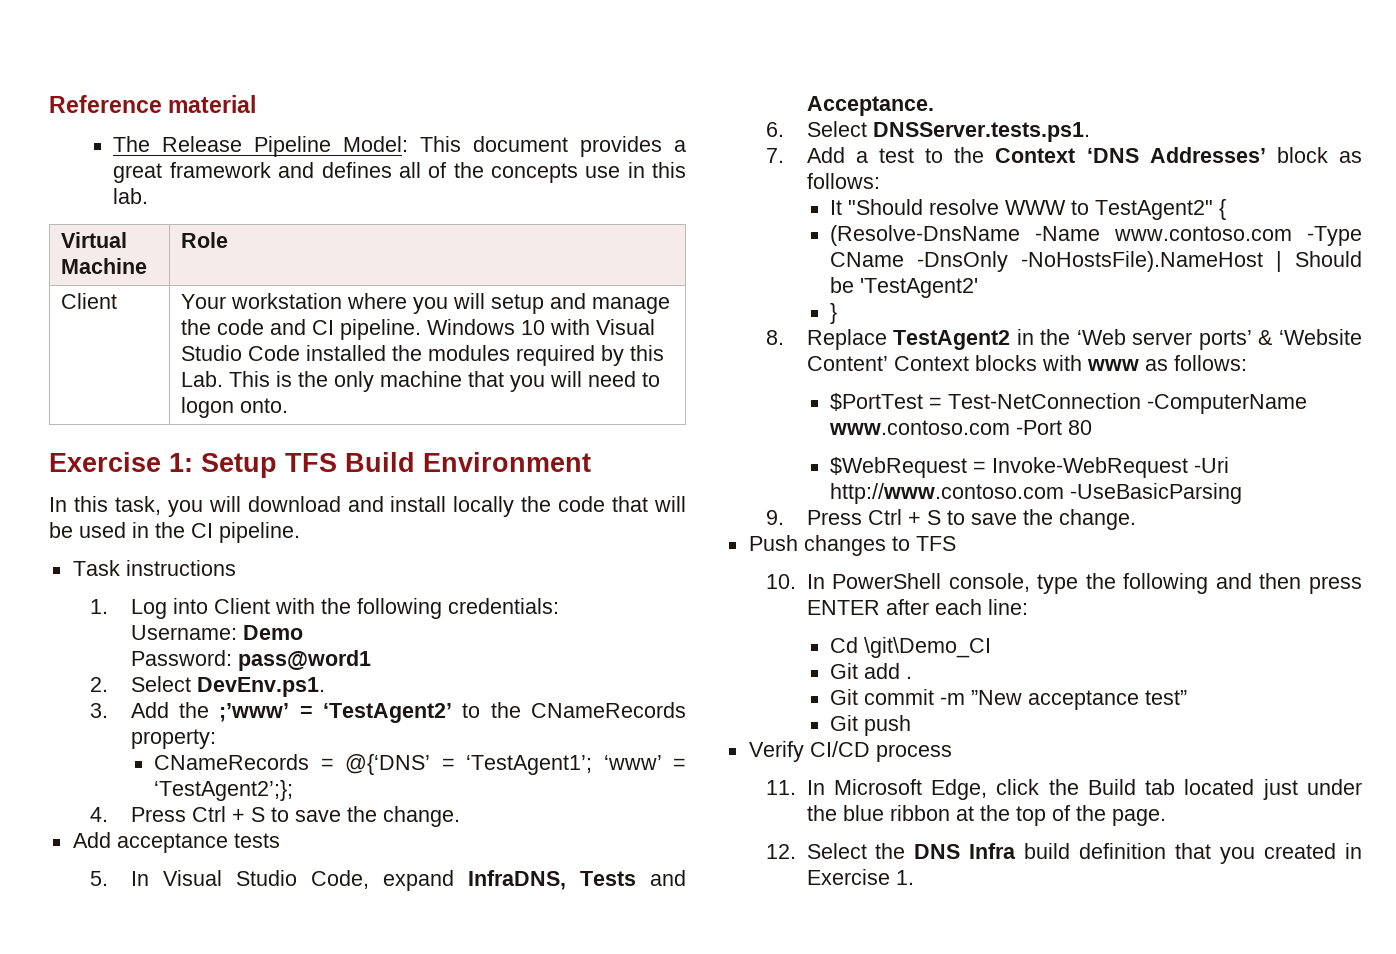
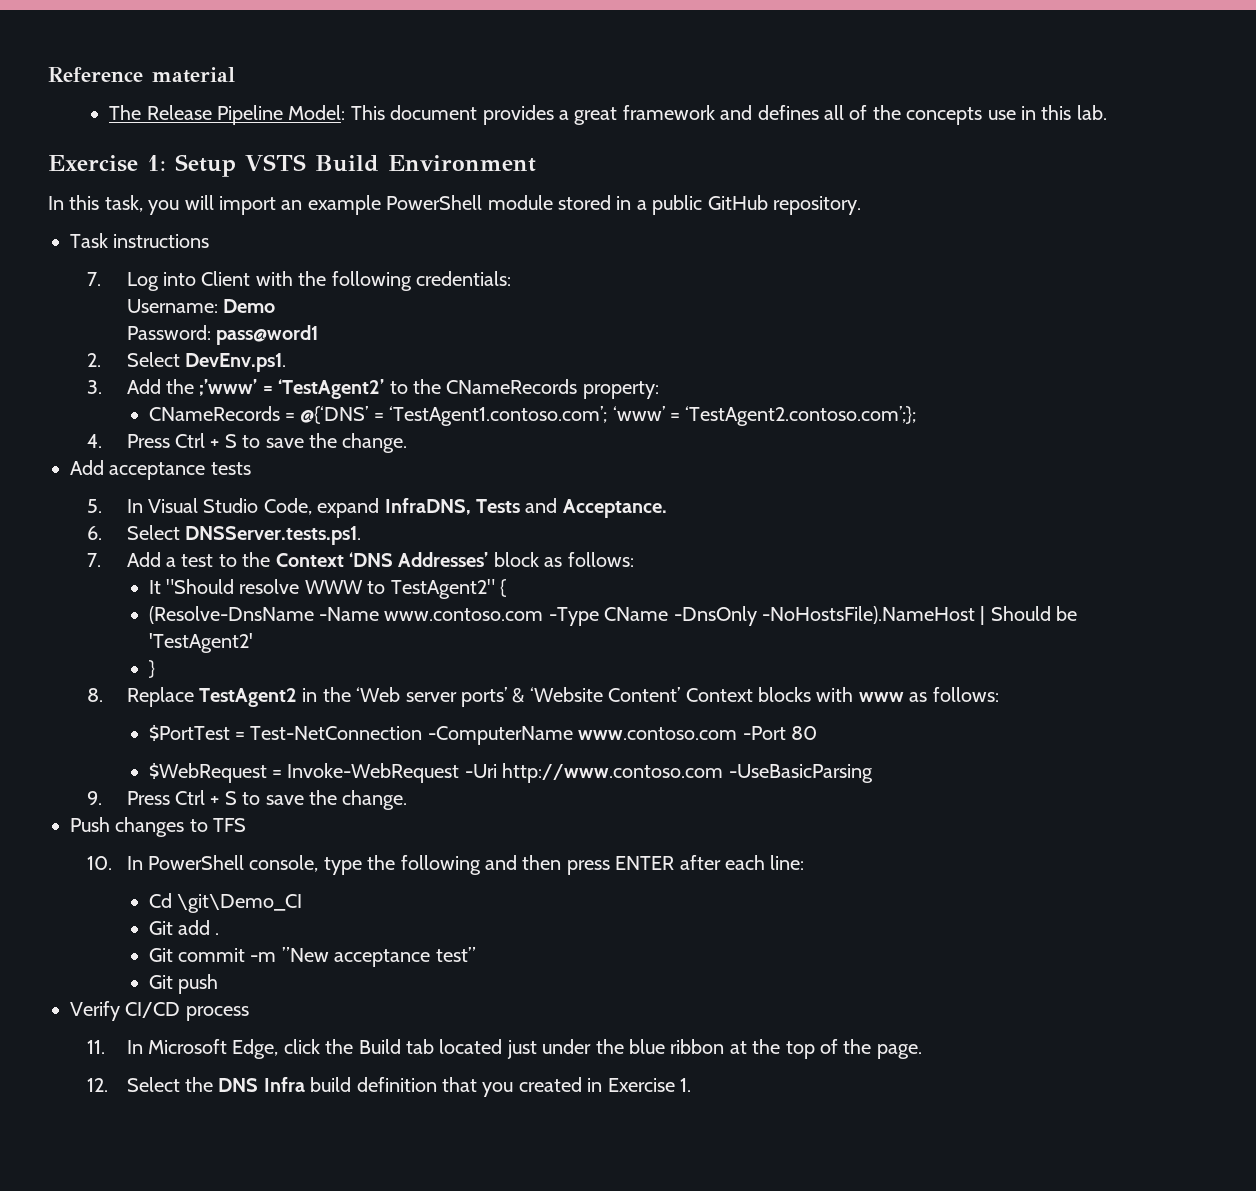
- Virtual Machine | Role
- Client | Your workstation where you will setup and manage the code and CI pipeline. Windows 10 with Visual Studio Code installed the modules required by this Lab. This is the only machine that you will need to logon onto.
- Exercise 1: Setup TFS Build Environment
+ Exercise 1: Setup VSTS Build Environment
- In this task, you will download and install locally the code that will be used in the CI pipeline.
+ In this task, you will import an example PowerShell module stored in a public GitHub repository.
- 1. Log into Client with the following credentials:
+ 7. Log into Client with the following credentials:
- CNameRecords = @{‘DNS’ = ‘TestAgent1’; ‘www’ = ‘TestAgent2’;};
+ CNameRecords = @{‘DNS’ = ‘TestAgent1.contoso.com’; ‘www’ = ‘TestAgent2.contoso.com’;};

